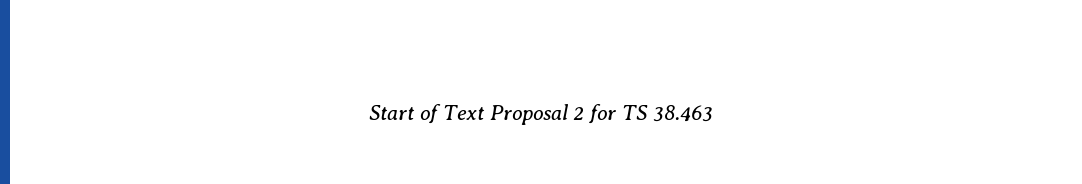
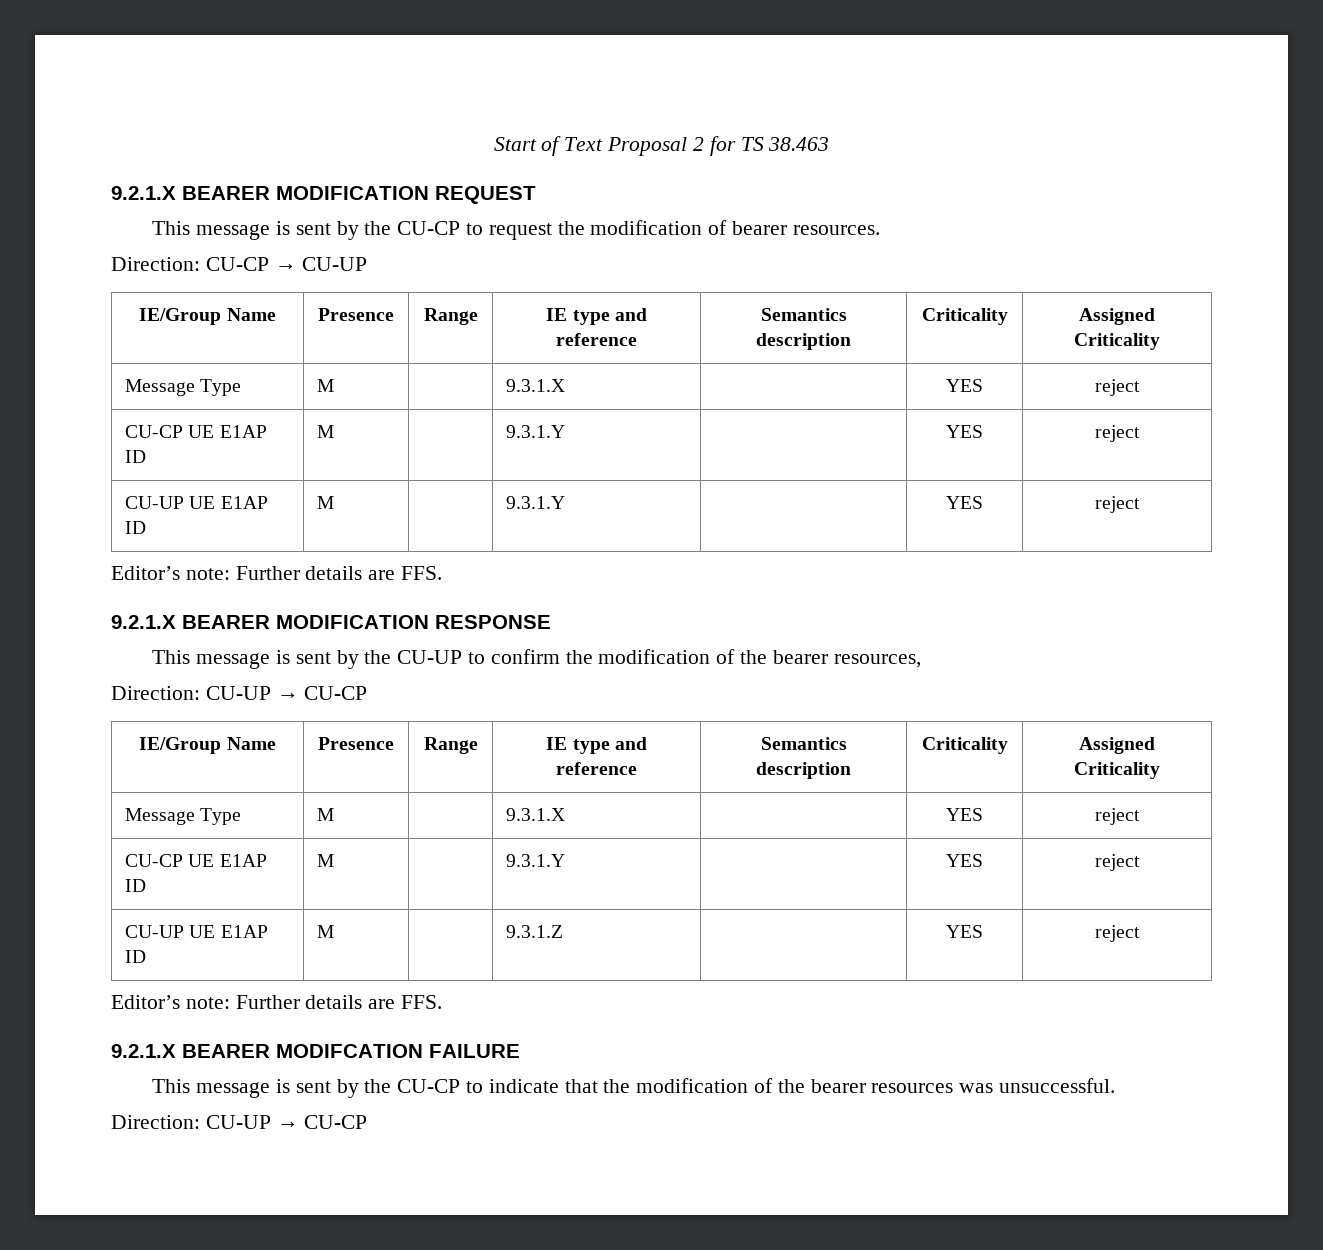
+ 9.2.1.X BEARER MODIFICATION REQUEST
+ This message is sent by the CU-CP to request the modification of bearer resources.
+ Direction: CU-CP → CU-UP
+ IE/Group Name | Presence | Range | IE type and reference | Semantics description | Criticality | Assigned Criticality
+ Message Type | M | | 9.3.1.X | | YES | reject
+ CU-CP UE E1AP ID | M | | 9.3.1.Y | | YES | reject
+ CU-UP UE E1AP ID | M | | 9.3.1.Y | | YES | reject
+ Editor’s note: Further details are FFS.
+ 9.2.1.X BEARER MODIFICATION RESPONSE
+ This message is sent by the CU-UP to confirm the modification of the bearer resources,
+ Direction: CU-UP → CU-CP
+ IE/Group Name | Presence | Range | IE type and reference | Semantics description | Criticality | Assigned Criticality
+ Message Type | M | | 9.3.1.X | | YES | reject
+ CU-CP UE E1AP ID | M | | 9.3.1.Y | | YES | reject
+ CU-UP UE E1AP ID | M | | 9.3.1.Z | | YES | reject
+ Editor’s note: Further details are FFS.
+ 9.2.1.X BEARER MODIFCATION FAILURE
+ This message is sent by the CU-CP to indicate that the modification of the bearer resources was unsuccessful.
+ Direction: CU-UP → CU-CP

